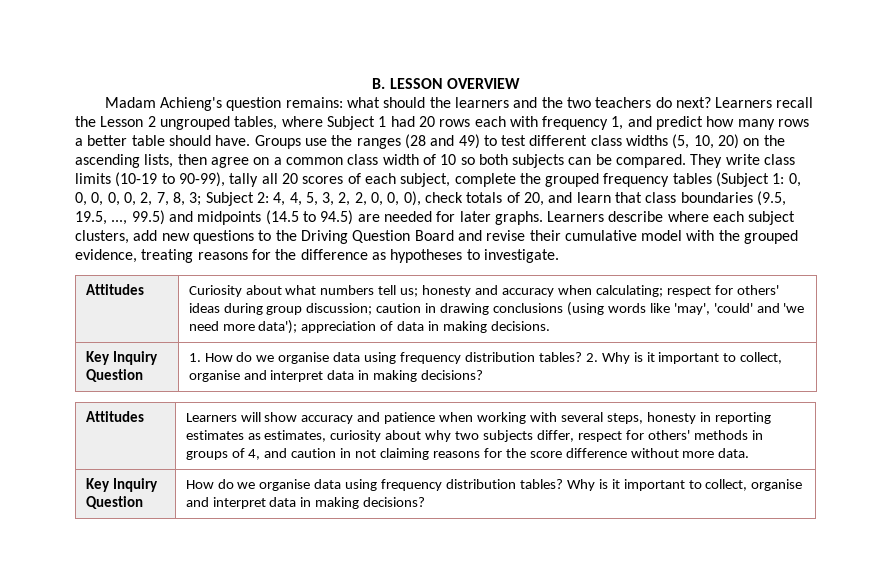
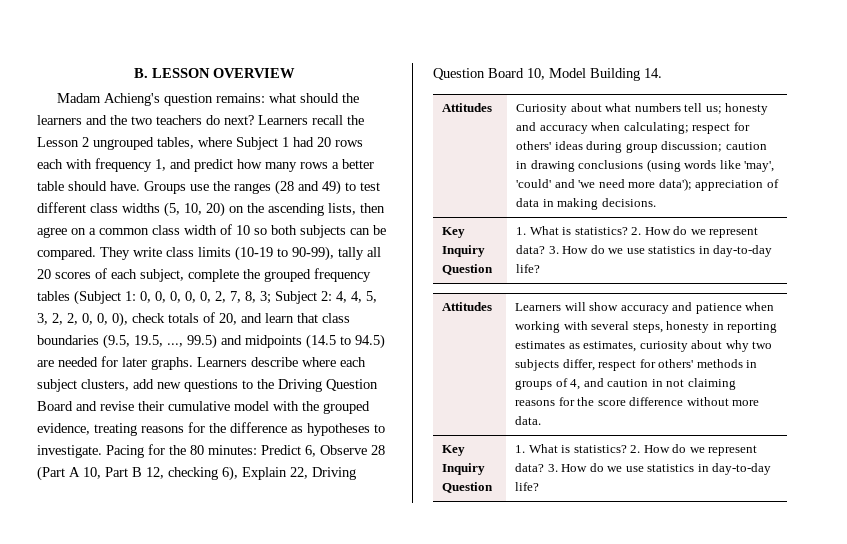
+ Pacing for the 80 minutes: Predict 6, Observe 28 (Part A 10, Part B 12, checking 6), Explain 22, Driving Question Board 10, Model Building 14.
  Attitudes | Curiosity about what numbers tell us; honesty and accuracy when calculating; respect for others' ideas during group discussion; caution in drawing conclusions (using words like 'may', 'could' and 'we need more data'); appreciation of data in making decisions.
- Key Inquiry Question | 1. How do we organise data using frequency distribution tables? 2. Why is it important to collect, organise and interpret data in making decisions?
+ Key Inquiry Question | 1. What is statistics? 2. How do we represent data? 3. How do we use statistics in day-to-day life?
  Learners will show accuracy and patience when working with several steps, honesty in reporting estimates as estimates, curiosity about why two subjects differ, respect for others' methods in groups of 4, and caution in not claiming reasons for the score difference without more data.
- Key Inquiry Question | How do we organise data using frequency distribution tables? Why is it important to collect, organise and interpret data in making decisions?
+ Key Inquiry Question | 1. What is statistics? 2. How do we represent data? 3. How do we use statistics in day-to-day life?

